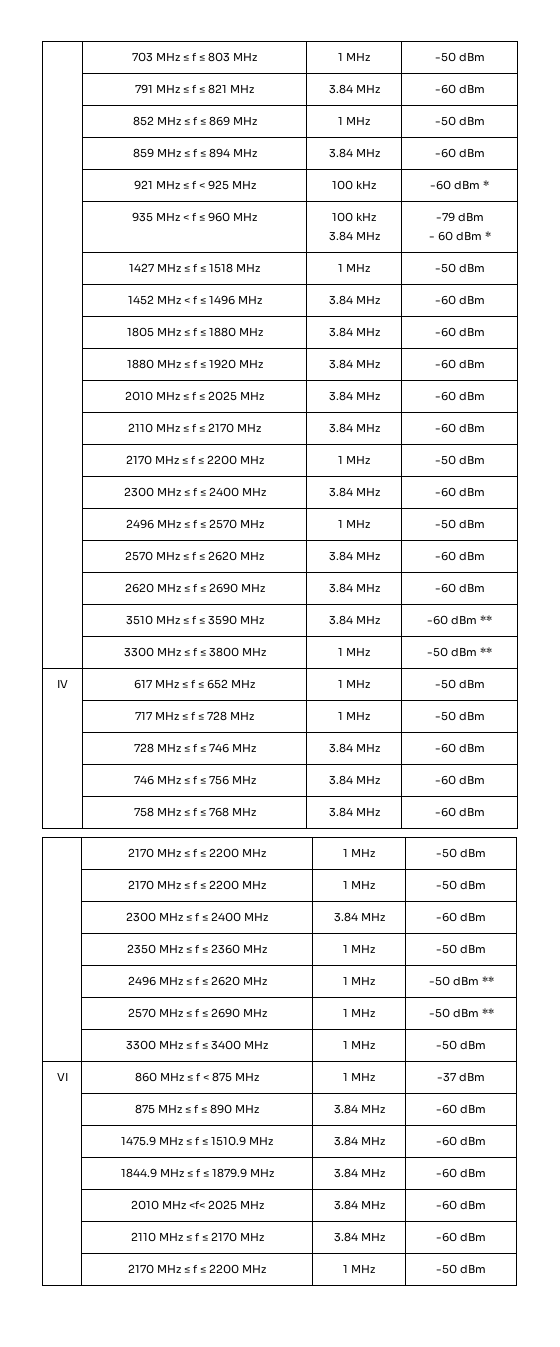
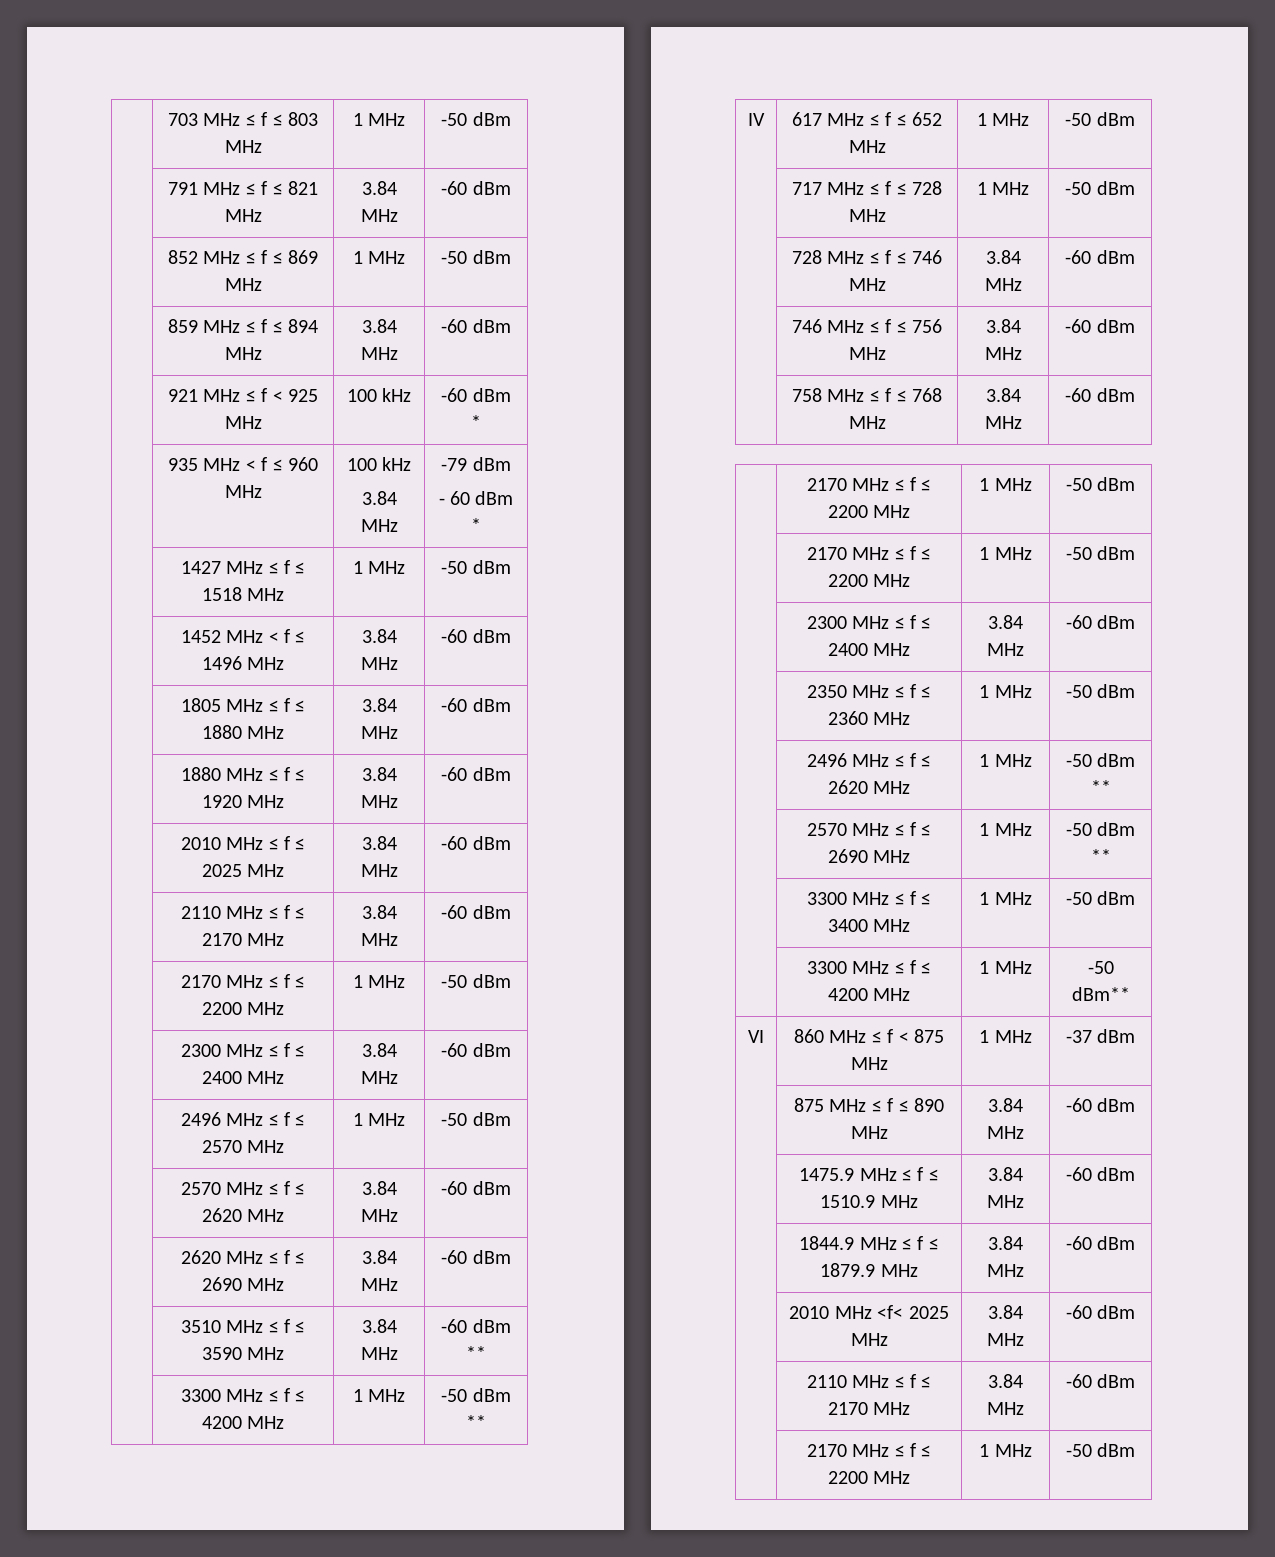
- | 3300 MHz ≤ f ≤ 3800 MHz | 1 MHz | -50 dBm **
+ | 3300 MHz ≤ f ≤ 4200 MHz | 1 MHz | -50 dBm **
+ | 3300 MHz ≤ f ≤ 4200 MHz | 1 MHz | -50 dBm**

